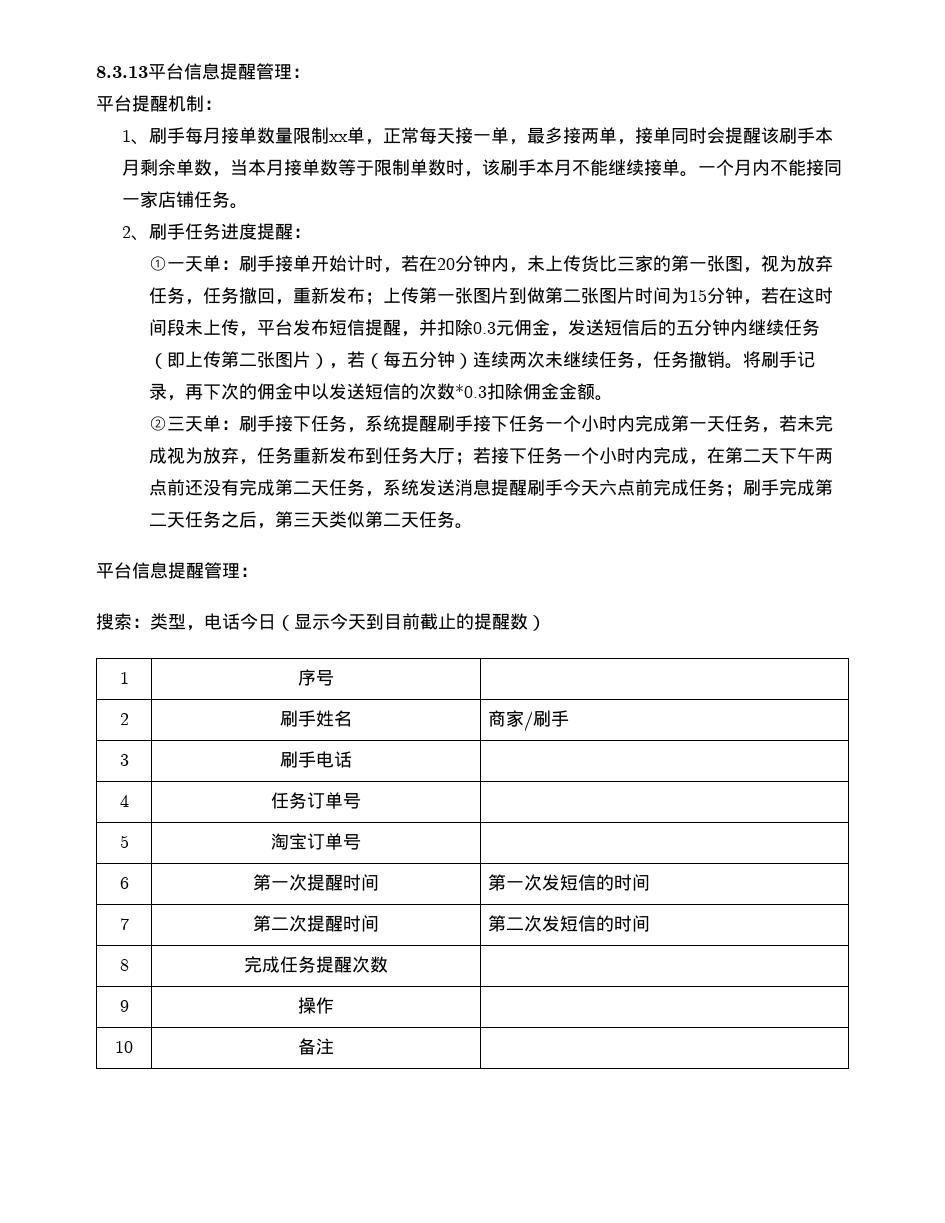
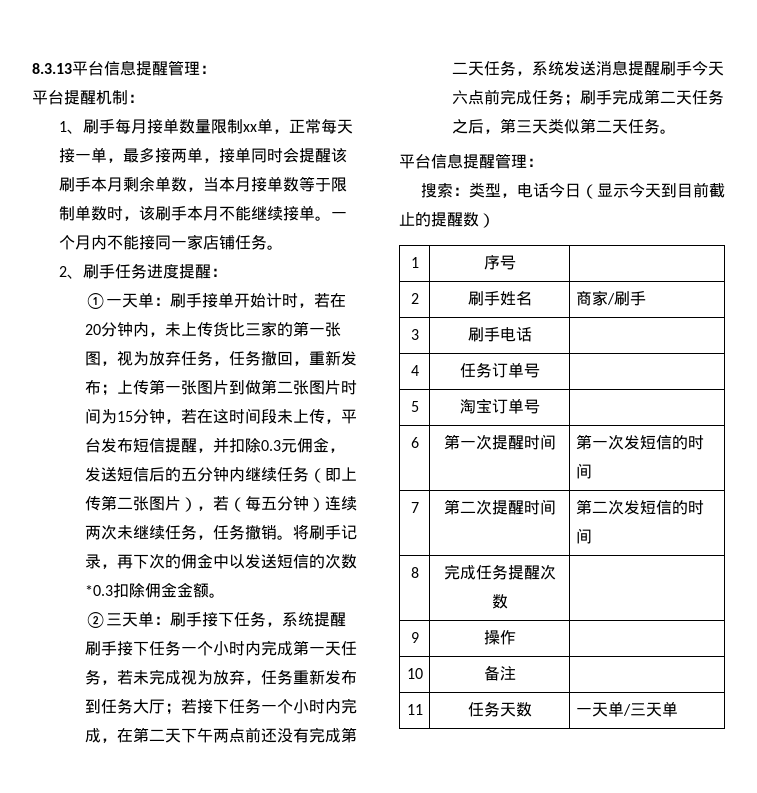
+ 11 | 任务天数 | 一天单/三天单

